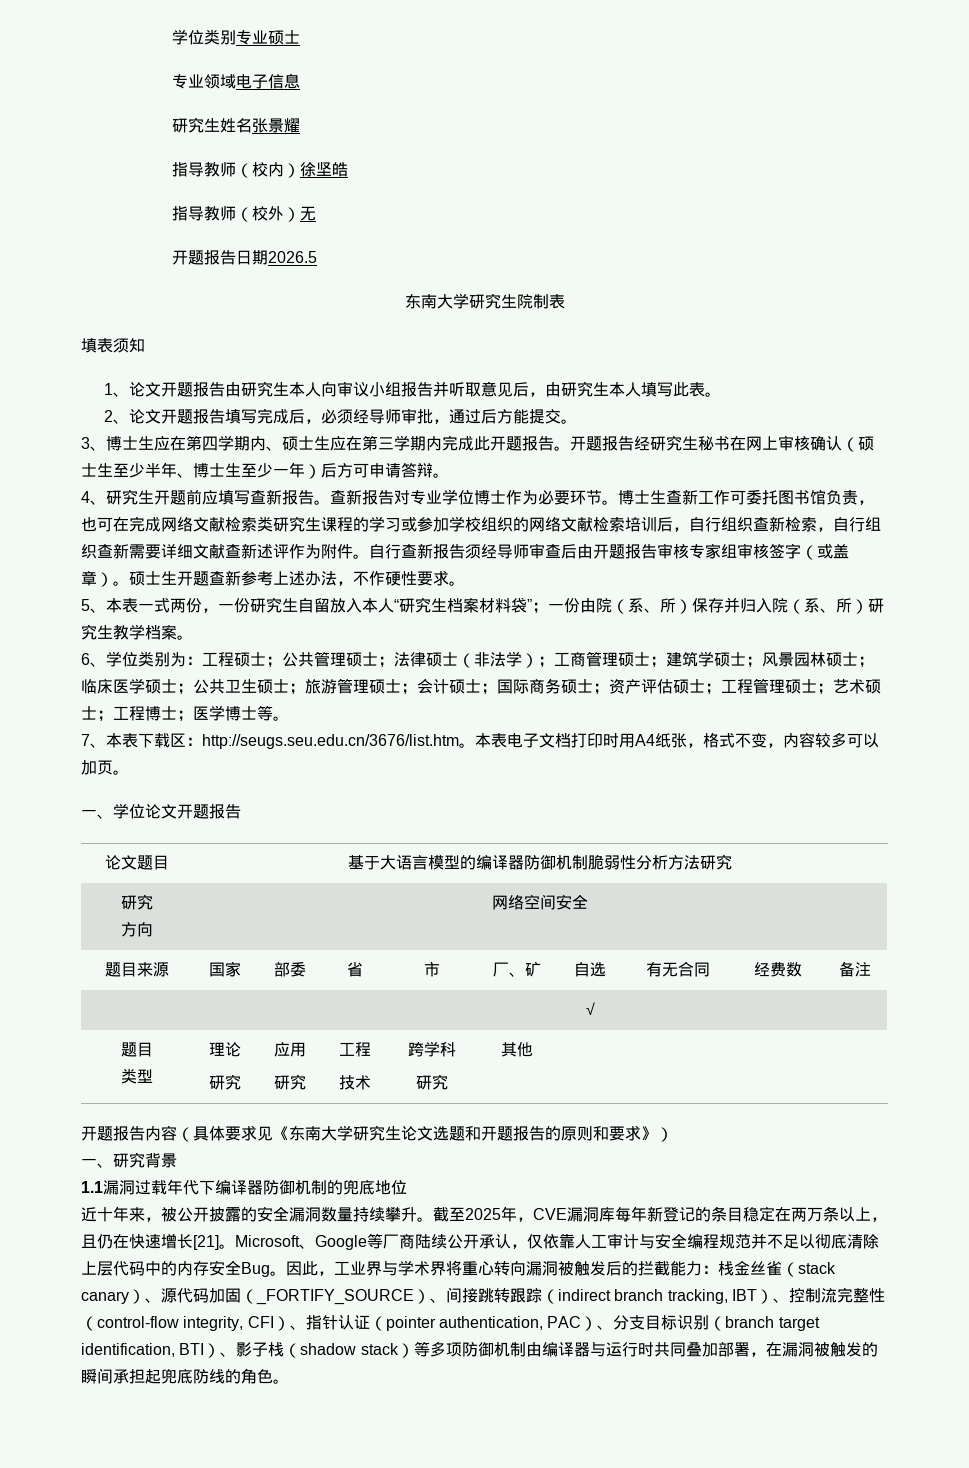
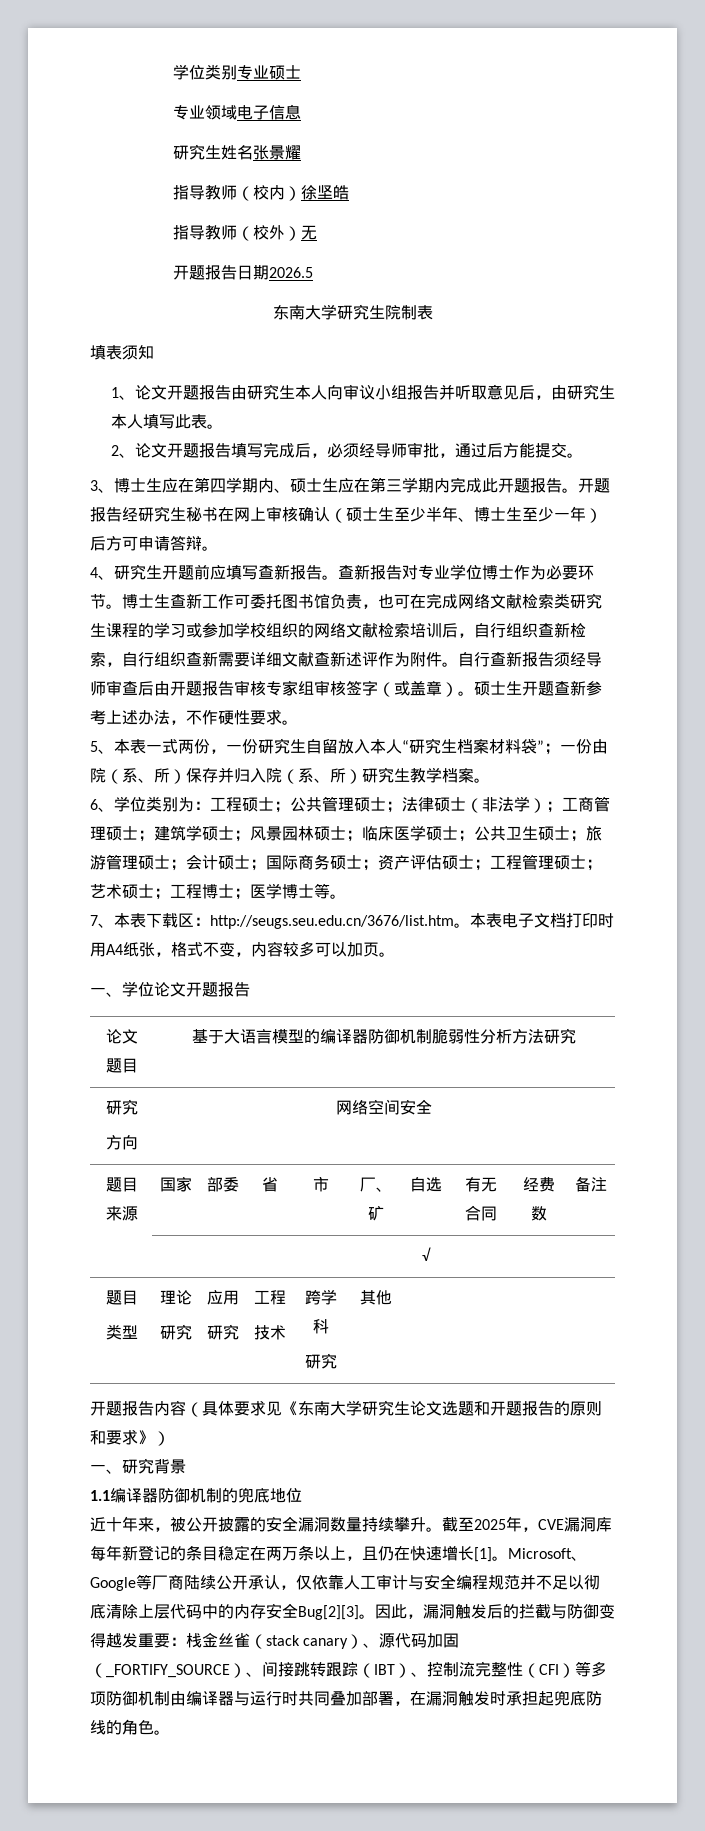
- 1.1漏洞过载年代下编译器防御机制的兜底地位
+ 1.1编译器防御机制的兜底地位
- 截至2025年，CVE漏洞库每年新登记的条目稳定在两万条以上，且仍在快速增长[21]。
+ 截至2025年，CVE漏洞库每年新登记的条目稳定在两万条以上，且仍在快速增长[1]。
- Microsoft、Google等厂商陆续公开承认，仅依靠人工审计与安全编程规范并不足以彻底清除上层代码中的内存安全Bug。
+ Microsoft、Google等厂商陆续公开承认，仅依靠人工审计与安全编程规范并不足以彻底清除上层代码中的内存安全Bug[2][3]。
- 因此，工业界与学术界将重心转向漏洞被触发后的拦截能力：栈金丝雀（stack canary）、源代码加固（_FORTIFY_SOURCE）、间接跳转跟踪（indirect branch tracking, IBT）、控制流完整性（control-flow integrity, CFI）、指针认证（pointer authentication, PAC）、分支目标识别（branch target identification, BTI）、影子栈（shadow stack）等多项防御机制由编译器与运行时共同叠加部署，在漏洞被触发的瞬间承担起兜底防线的角色。
+ 因此，漏洞触发后的拦截与防御变得越发重要：栈金丝雀（stack canary）、源代码加固（_FORTIFY_SOURCE）、间接跳转跟踪（IBT）、控制流完整性（CFI）等多项防御机制由编译器与运行时共同叠加部署，在漏洞触发时承担起兜底防线的角色。

